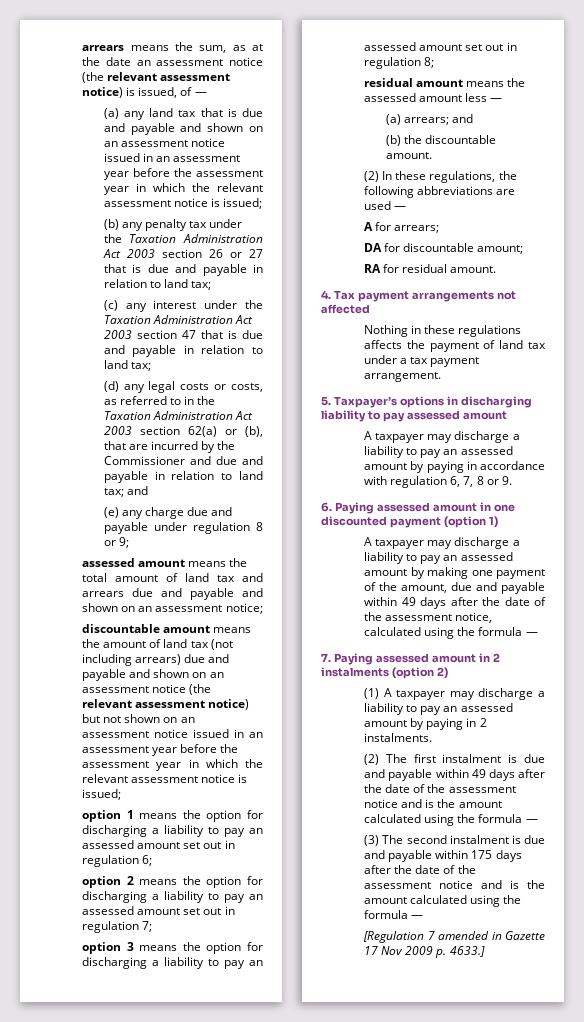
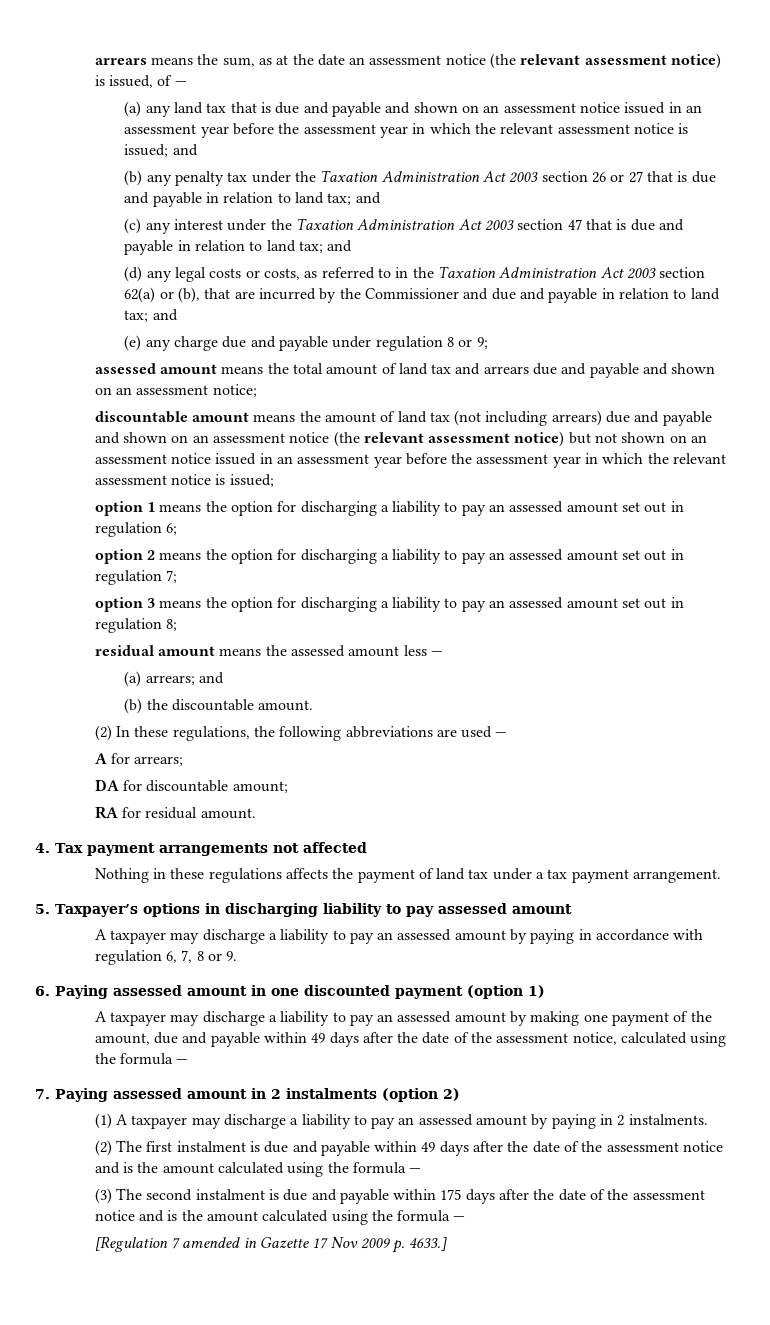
- (a) any land tax that is due and payable and shown on an assessment notice issued in an assessment year before the assessment year in which the relevant assessment notice is issued;
+ (a) any land tax that is due and payable and shown on an assessment notice issued in an assessment year before the assessment year in which the relevant assessment notice is issued; and
- (b) any penalty tax under the Taxation Administration Act 2003 section 26 or 27 that is due and payable in relation to land tax;
+ (b) any penalty tax under the Taxation Administration Act 2003 section 26 or 27 that is due and payable in relation to land tax; and
- (c) any interest under the Taxation Administration Act 2003 section 47 that is due and payable in relation to land tax;
+ (c) any interest under the Taxation Administration Act 2003 section 47 that is due and payable in relation to land tax; and

